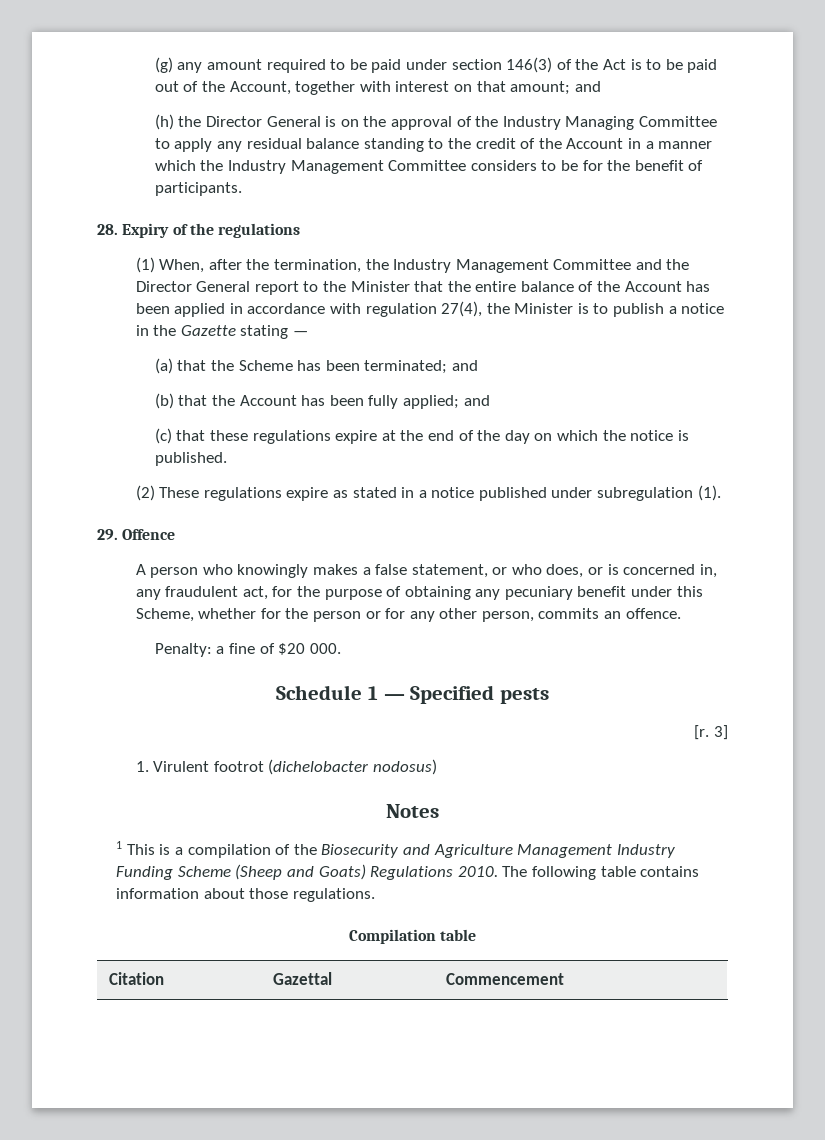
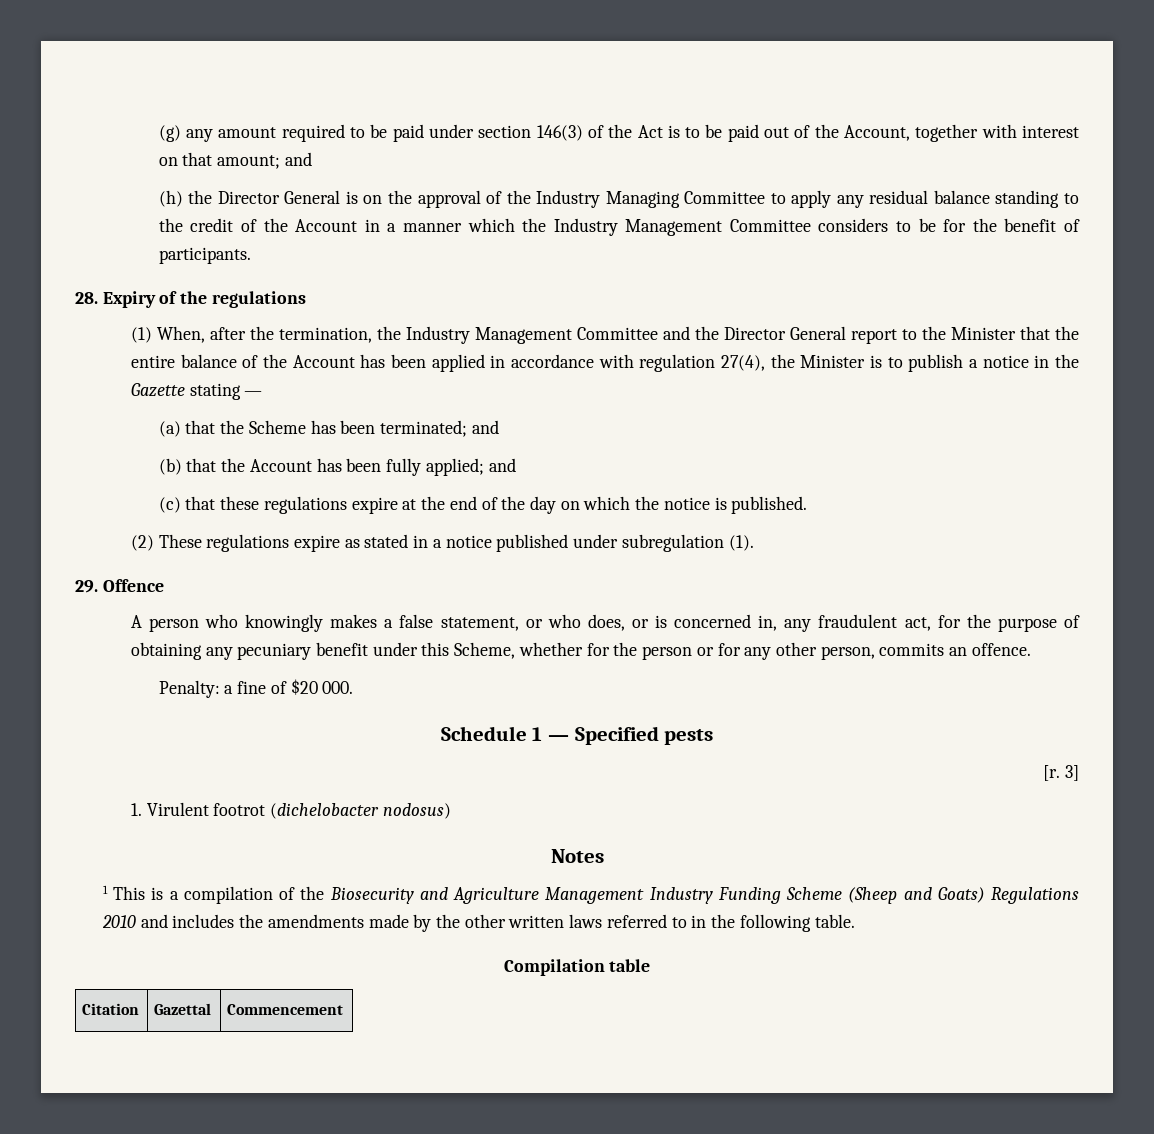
- 1 This is a compilation of the Biosecurity and Agriculture Management Industry Funding Scheme (Sheep and Goats) Regulations 2010. The following table contains information about those regulations.
+ 1 This is a compilation of the Biosecurity and Agriculture Management Industry Funding Scheme (Sheep and Goats) Regulations 2010 and includes the amendments made by the other written laws referred to in the following table.

